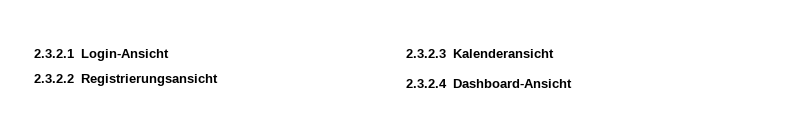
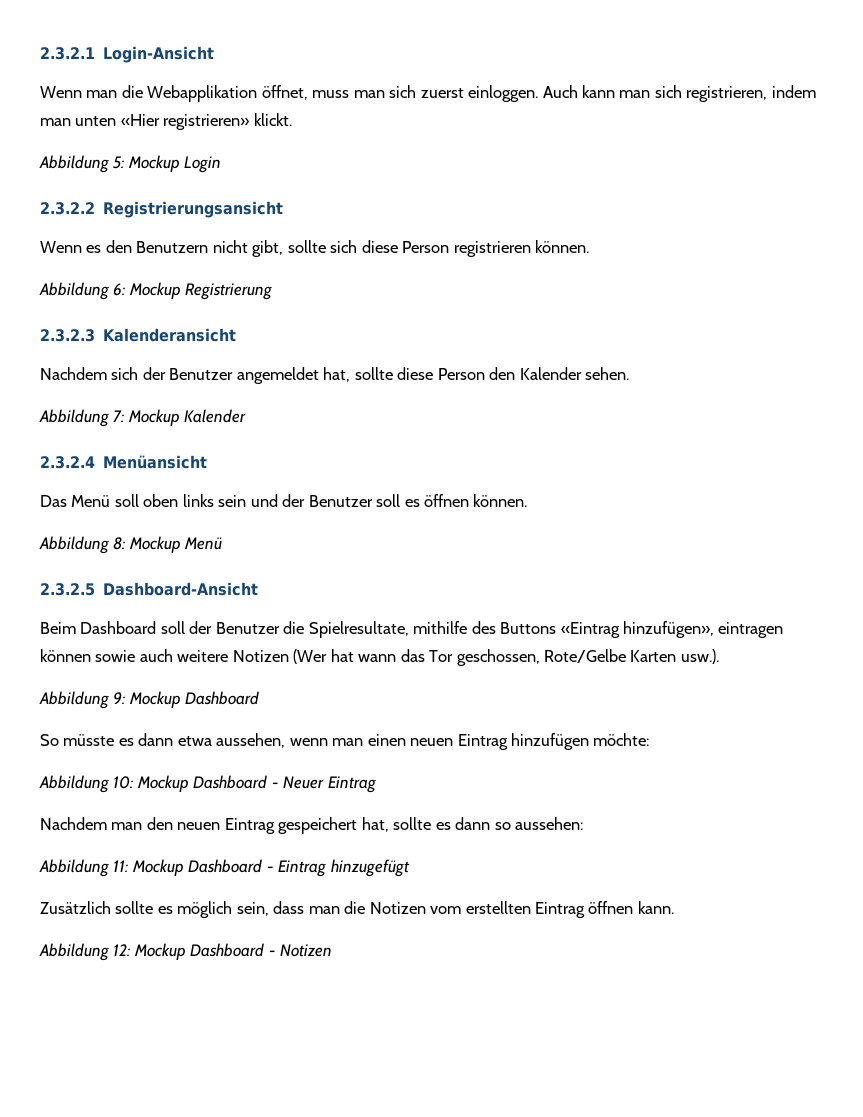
+ Wenn man die Webapplikation öffnet, muss man sich zuerst einloggen. Auch kann man sich registrieren, indem man unten «Hier registrieren» klickt.
+ Abbildung 5: Mockup Login
  2.3.2.2 Registrierungsansicht
+ Wenn es den Benutzern nicht gibt, sollte sich diese Person registrieren können.
+ Abbildung 6: Mockup Registrierung
  2.3.2.3 Kalenderansicht
- 2.3.2.4 Dashboard-Ansicht
+ Nachdem sich der Benutzer angemeldet hat, sollte diese Person den Kalender sehen.
+ Abbildung 7: Mockup Kalender
+ 2.3.2.4 Menüansicht
+ Das Menü soll oben links sein und der Benutzer soll es öffnen können.
+ Abbildung 8: Mockup Menü
+ 2.3.2.5 Dashboard-Ansicht
+ Beim Dashboard soll der Benutzer die Spielresultate, mithilfe des Buttons «Eintrag hinzufügen», eintragen können sowie auch weitere Notizen (Wer hat wann das Tor geschossen, Rote/Gelbe Karten usw.).
+ Abbildung 9: Mockup Dashboard
+ So müsste es dann etwa aussehen, wenn man einen neuen Eintrag hinzufügen möchte:
+ Abbildung 10: Mockup Dashboard - Neuer Eintrag
+ Nachdem man den neuen Eintrag gespeichert hat, sollte es dann so aussehen:
+ Abbildung 11: Mockup Dashboard - Eintrag hinzugefügt
+ Zusätzlich sollte es möglich sein, dass man die Notizen vom erstellten Eintrag öffnen kann.
+ Abbildung 12: Mockup Dashboard - Notizen

